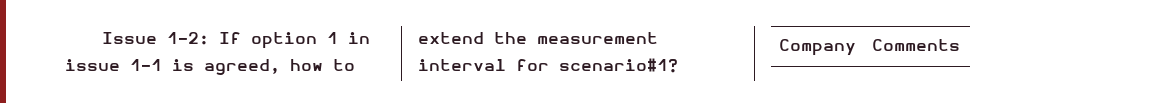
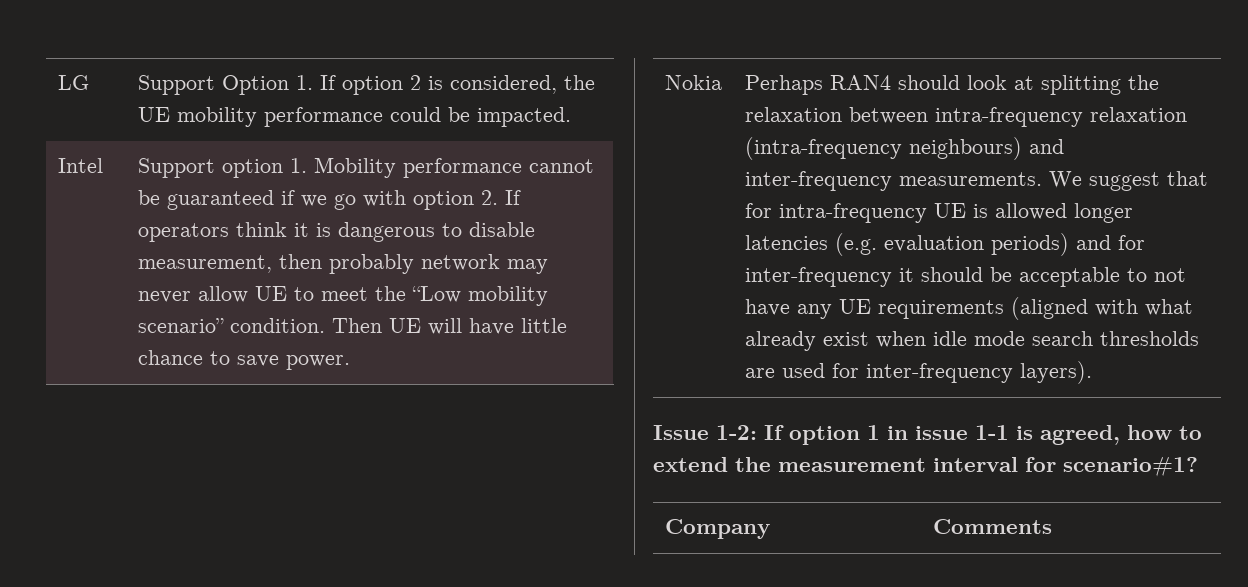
+ LG | Support Option 1. If option 2 is considered, the UE mobility performance could be impacted.
+ Intel | Support option 1. Mobility performance cannot be guaranteed if we go with option 2. If operators think it is dangerous to disable measurement, then probably network may never allow UE to meet the “Low mobility scenario” condition. Then UE will have little chance to save power.
+ Nokia | Perhaps RAN4 should look at splitting the relaxation between intra-frequency relaxation (intra-frequency neighbours) and inter-frequency measurements. We suggest that for intra-frequency UE is allowed longer latencies (e.g. evaluation periods) and for inter-frequency it should be acceptable to not have any UE requirements (aligned with what already exist when idle mode search thresholds are used for inter-frequency layers).

